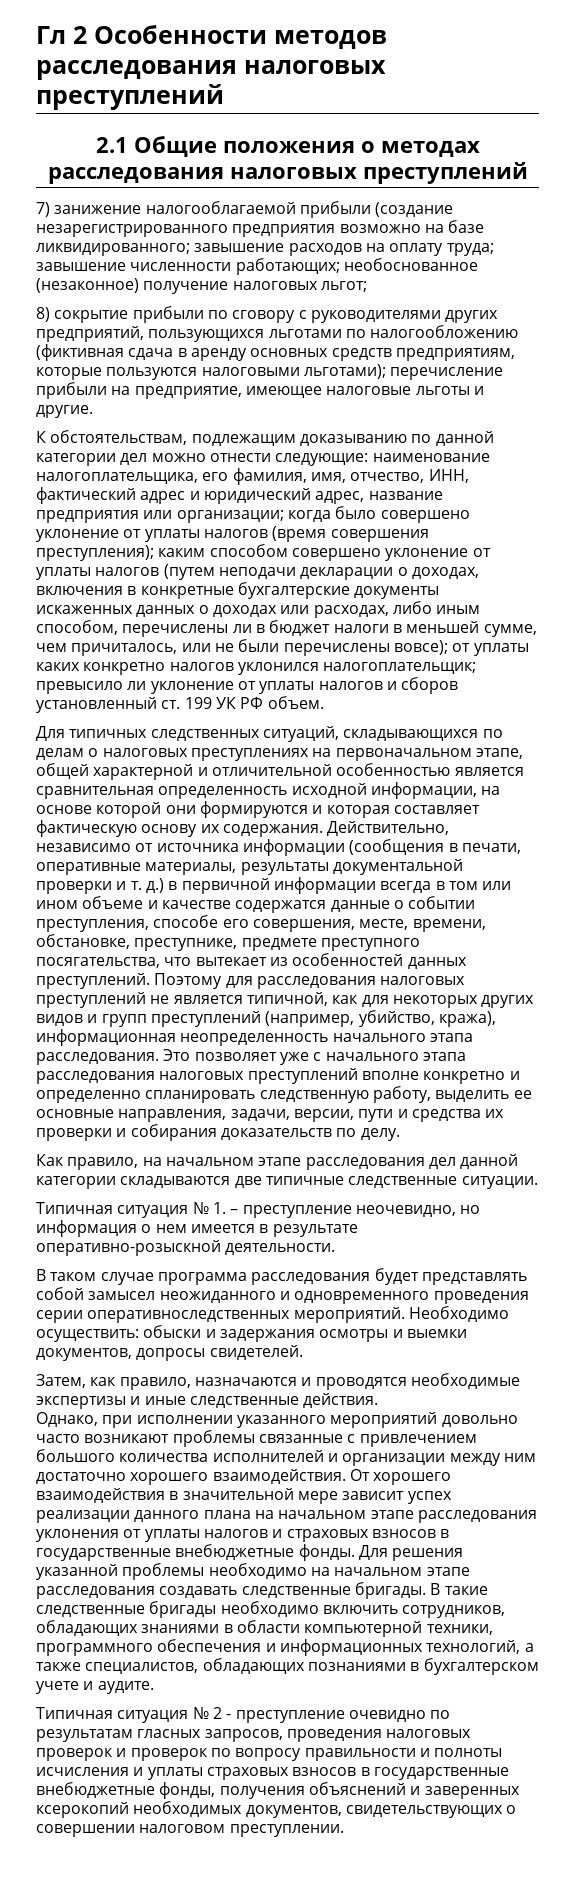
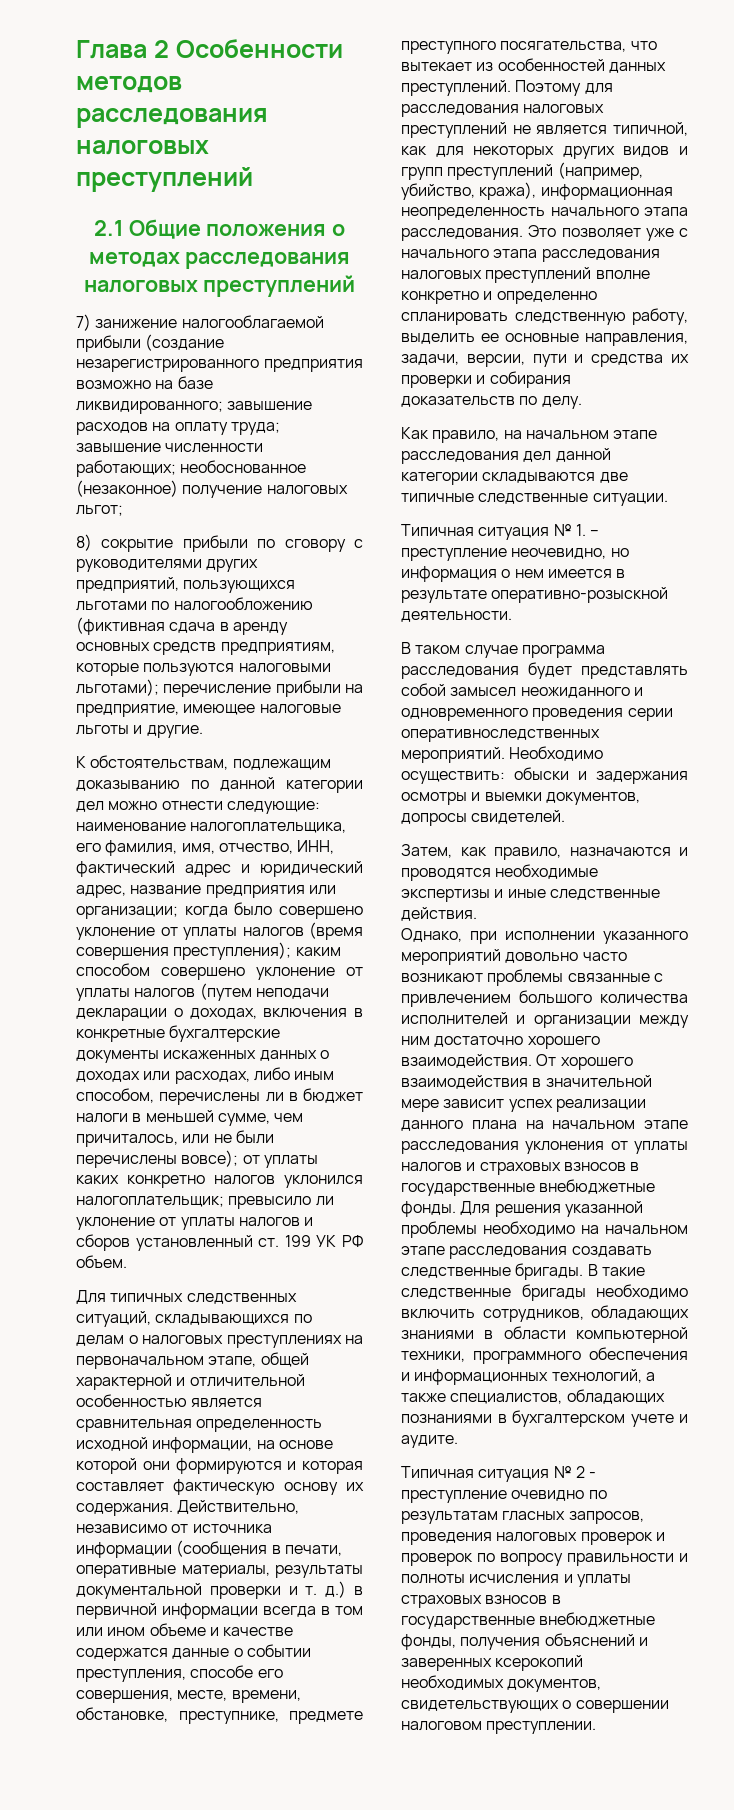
- Гл 2 Особенности методов расследования налоговых преступлений
+ Глава 2 Особенности методов расследования налоговых преступлений

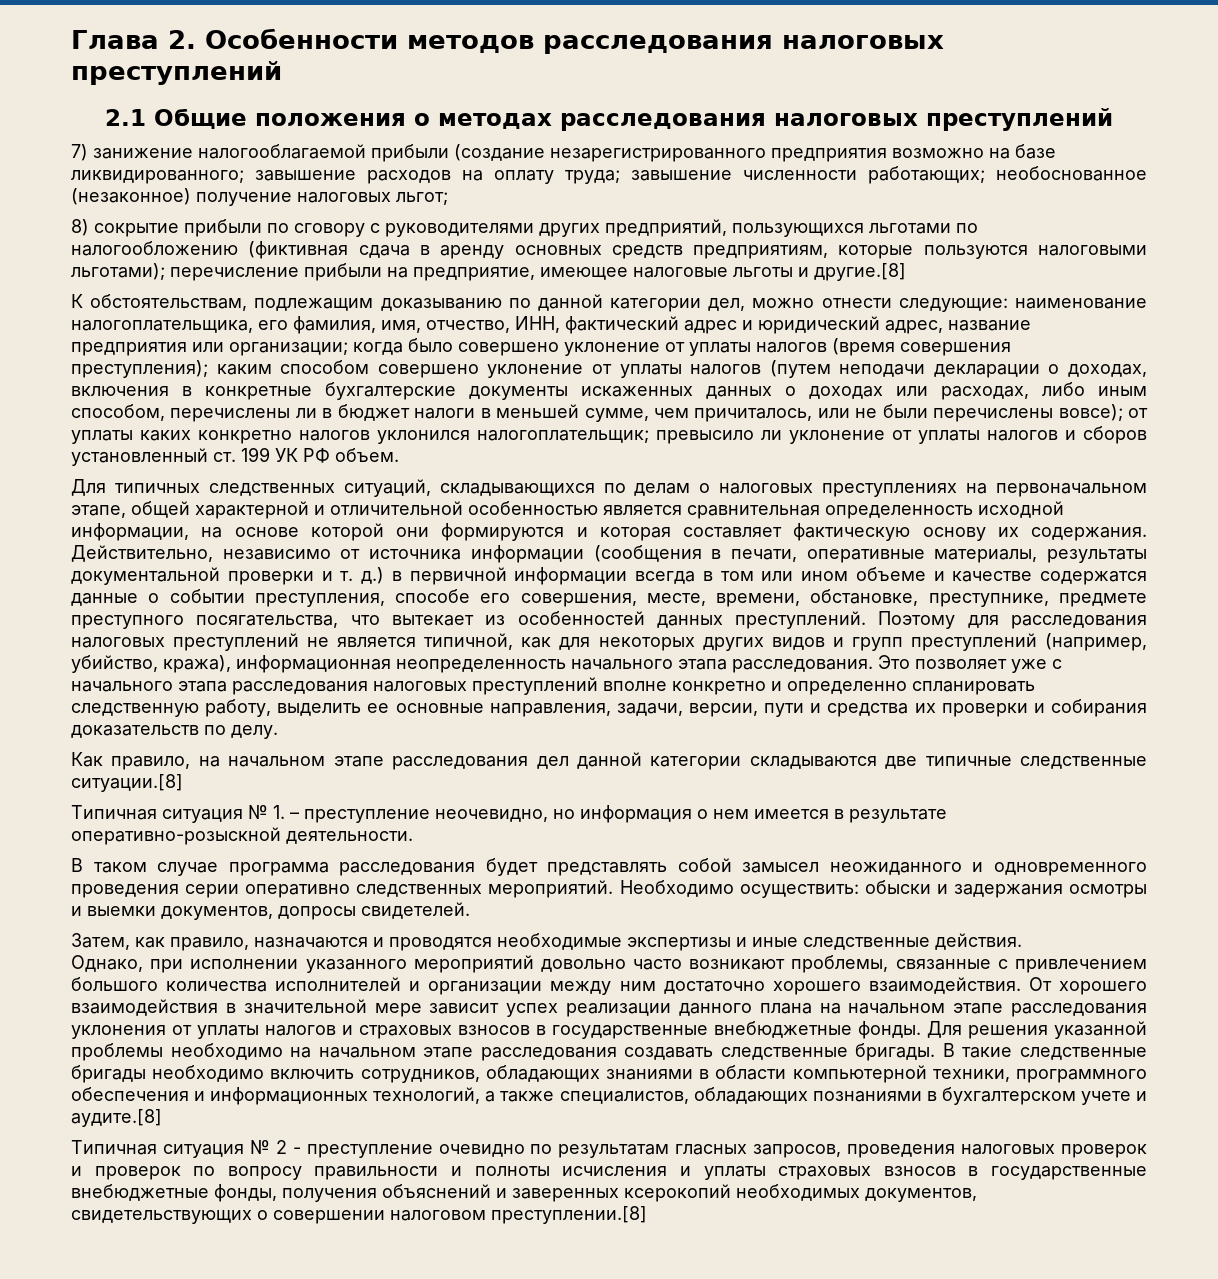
- Глава 2 Особенности методов расследования налоговых преступлений
+ Глава 2. Особенности методов расследования налоговых преступлений
- 8) сокрытие прибыли по сговору с руководителями других предприятий, пользующихся льготами по налогообложению (фиктивная сдача в аренду основных средств предприятиям, которые пользуются налоговыми льготами); перечисление прибыли на предприятие, имеющее налоговые льготы и другие.
+ 8) сокрытие прибыли по сговору с руководителями других предприятий, пользующихся льготами по налогообложению (фиктивная сдача в аренду основных средств предприятиям, которые пользуются налоговыми льготами); перечисление прибыли на предприятие, имеющее налоговые льготы и другие.[8]
- К обстоятельствам, подлежащим доказыванию по данной категории дел можно отнести следующие:
+ К обстоятельствам, подлежащим доказыванию по данной категории дел, можно отнести следующие:
- Как правило, на начальном этапе расследования дел данной категории складываются две типичные следственные ситуации.
+ Как правило, на начальном этапе расследования дел данной категории складываются две типичные следственные ситуации.[8]
- В таком случае программа расследования будет представлять собой замысел неожиданного и одновременного проведения серии оперативноследственных мероприятий.
+ В таком случае программа расследования будет представлять собой замысел неожиданного и одновременного проведения серии оперативно следственных мероприятий.
- Однако, при исполнении указанного мероприятий довольно часто возникают проблемы связанные с привлечением большого количества исполнителей и организации между ним достаточно хорошего взаимодействия.
+ Однако, при исполнении указанного мероприятий довольно часто возникают проблемы, связанные с привлечением большого количества исполнителей и организации между ним достаточно хорошего взаимодействия.
- В такие следственные бригады необходимо включить сотрудников, обладающих знаниями в области компьютерной техники, программного обеспечения и информационных технологий, а также специалистов, обладающих познаниями в бухгалтерском учете и аудите.
+ В такие следственные бригады необходимо включить сотрудников, обладающих знаниями в области компьютерной техники, программного обеспечения и информационных технологий, а также специалистов, обладающих познаниями в бухгалтерском учете и аудите.[8]
- Типичная ситуация № 2 - преступление очевидно по результатам гласных запросов, проведения налоговых проверок и проверок по вопросу правильности и полноты исчисления и уплаты страховых взносов в государственные внебюджетные фонды, получения объяснений и заверенных ксерокопий необходимых документов, свидетельствующих о совершении налоговом преступлении.
+ Типичная ситуация № 2 - преступление очевидно по результатам гласных запросов, проведения налоговых проверок и проверок по вопросу правильности и полноты исчисления и уплаты страховых взносов в государственные внебюджетные фонды, получения объяснений и заверенных ксерокопий необходимых документов, свидетельствующих о совершении налоговом преступлении.[8]

